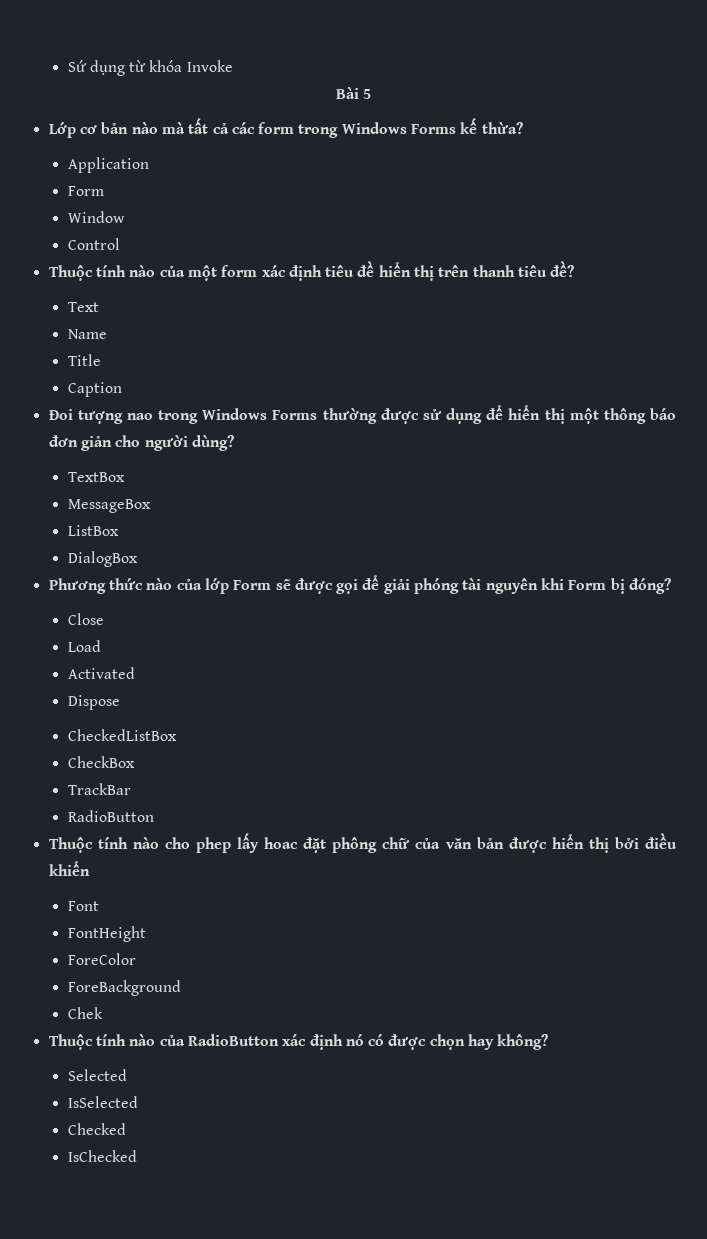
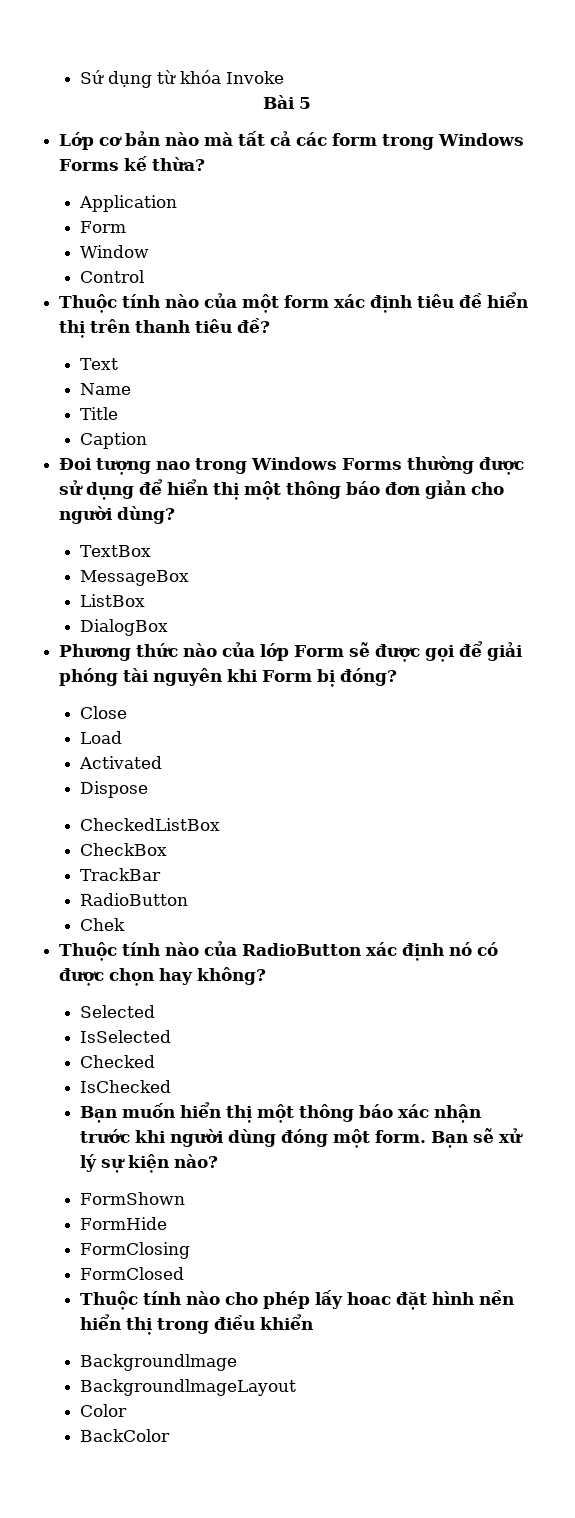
- Thuộc tính nào cho phep lấy hoac đặt phông chữ của văn bản được hiển thị bởi điều khiển
- Font
- FontHeight
- ForeColor
- ForeBackground
+ Bạn muốn hiển thị một thông báo xác nhận trước khi người dùng đóng một form. Bạn sẽ xử lý sự kiện nào?
+ FormShown
+ FormHide
+ FormClosing
+ FormClosed
+ Thuộc tính nào cho phép lấy hoac đặt hình nền hiển thị trong điều khiển
+ Backgroundlmage
+ BackgroundlmageLayout
+ Color
+ BackColor

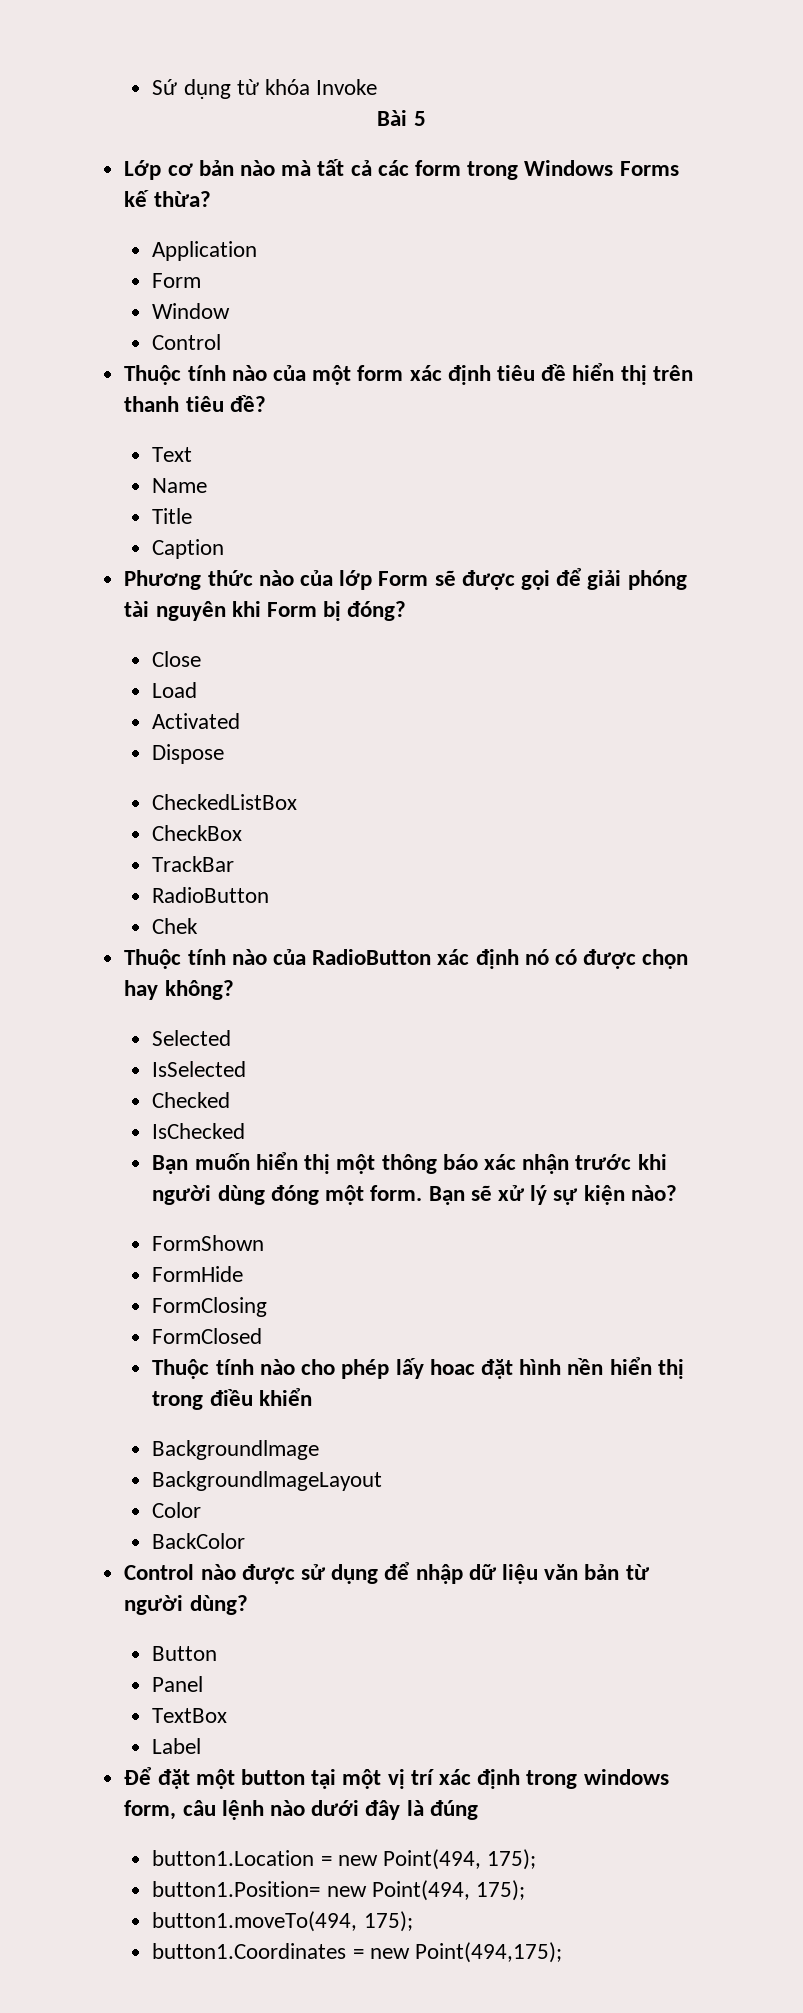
- Đoi tượng nao trong Windows Forms thường được sử dụng để hiển thị một thông báo đơn giản cho người dùng?
- TextBox
- MessageBox
- ListBox
- DialogBox
+ Control nào được sử dụng để nhập dữ liệu văn bản từ người dùng?
+ Button
+ Panel
+ TextBox
+ Label
+ Để đặt một button tại một vị trí xác định trong windows form, câu lệnh nào dưới đây là đúng
+ button1.Location = new Point(494, 175);
+ button1.Position= new Point(494, 175);
+ button1.moveTo(494, 175);
+ button1.Coordinates = new Point(494,175);

